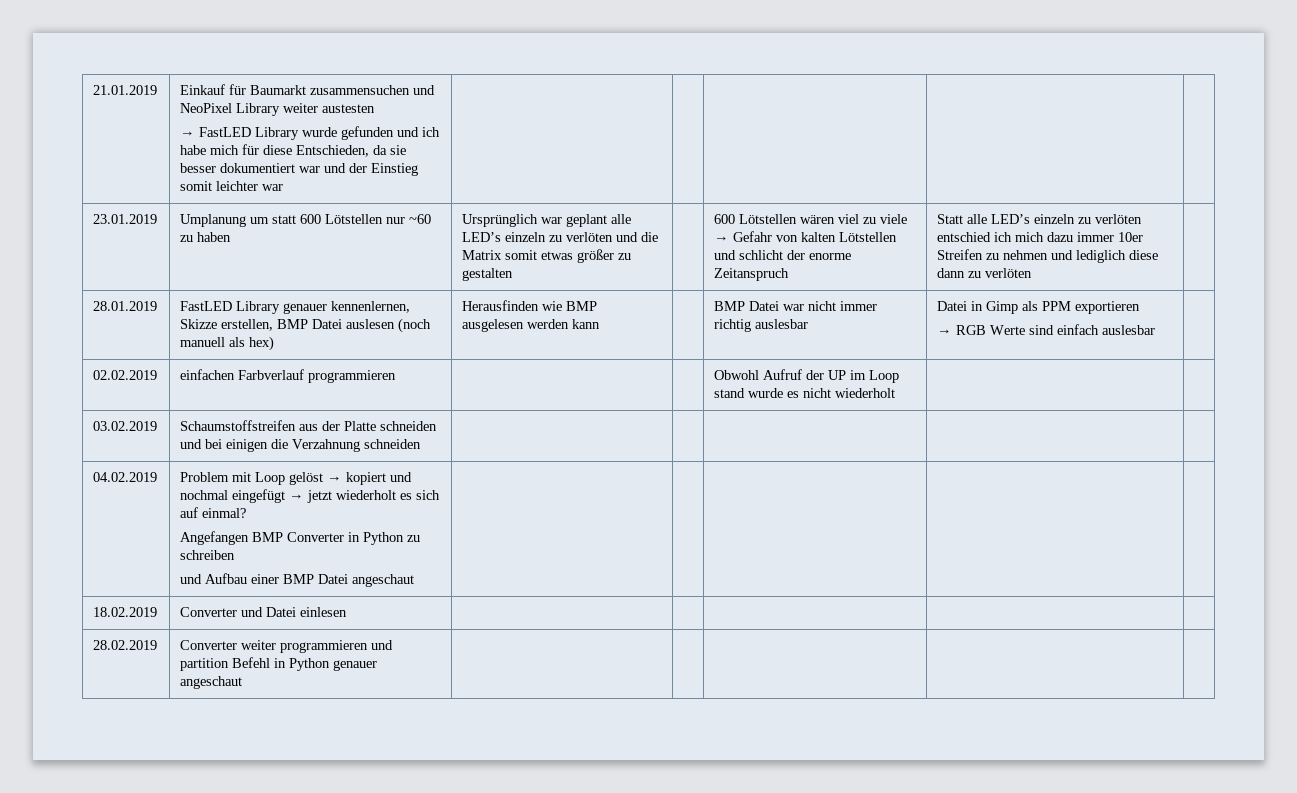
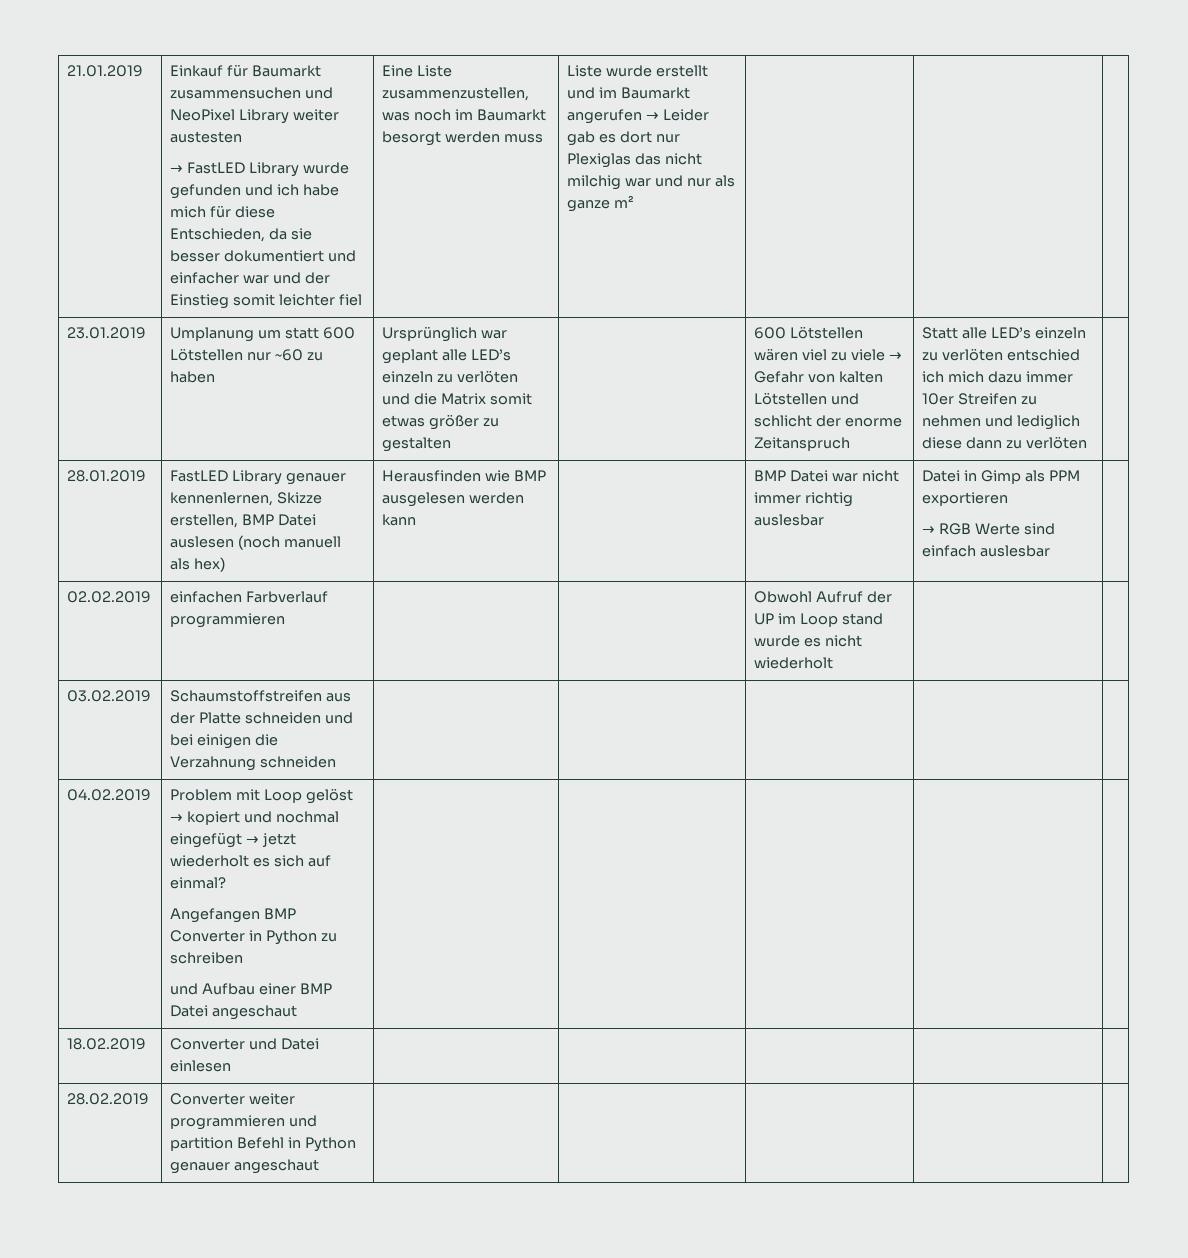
- → FastLED Library wurde gefunden und ich habe mich für diese Entschieden, da sie besser dokumentiert war und der Einstieg somit leichter war
+ → FastLED Library wurde gefunden und ich habe mich für diese Entschieden, da sie besser dokumentiert und einfacher war und der Einstieg somit leichter fiel | Eine Liste zusammenzustellen, was noch im Baumarkt besorgt werden muss | Liste wurde erstellt und im Baumarkt angerufen → Leider gab es dort nur Plexiglas das nicht milchig war und nur als ganze m²

